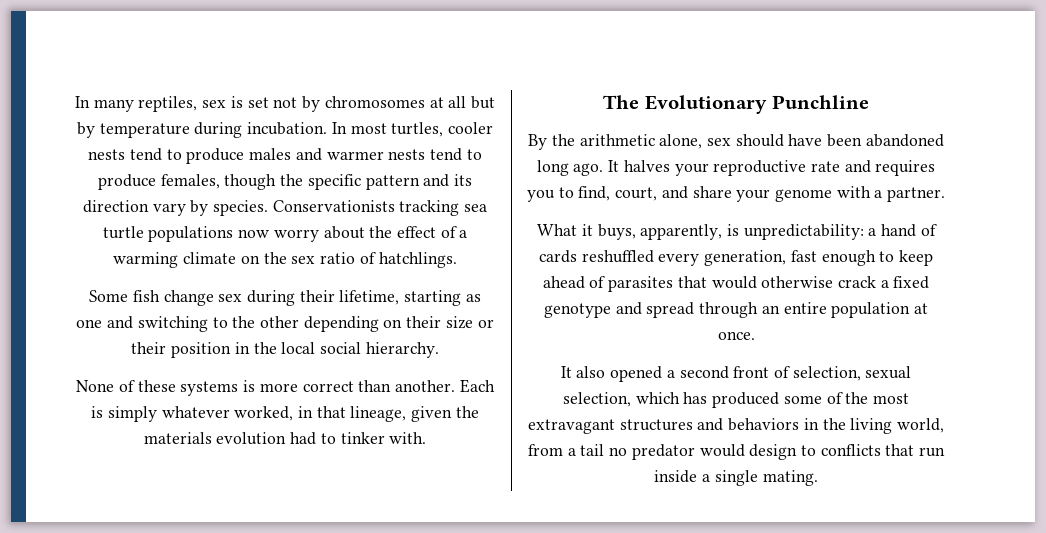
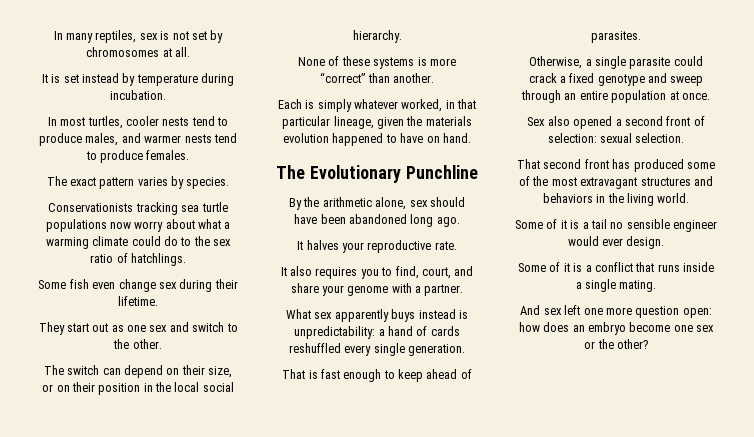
- In many reptiles, sex is set not by chromosomes at all but by temperature during incubation. In most turtles, cooler nests tend to produce males and warmer nests tend to produce females, though the specific pattern and its direction vary by species. Conservationists tracking sea turtle populations now worry about the effect of a warming climate on the sex ratio of hatchlings.
+ In many reptiles, sex is not set by chromosomes at all.
+ It is set instead by temperature during incubation.
+ In most turtles, cooler nests tend to produce males, and warmer nests tend to produce females.
+ The exact pattern varies by species.
+ Conservationists tracking sea turtle populations now worry about what a warming climate could do to the sex ratio of hatchlings.
- Some fish change sex during their lifetime, starting as one and switching to the other depending on their size or their position in the local social hierarchy.
+ Some fish even change sex during their lifetime.
+ They start out as one sex and switch to the other.
+ The switch can depend on their size, or on their position in the local social hierarchy.
- None of these systems is more correct than another. Each is simply whatever worked, in that lineage, given the materials evolution had to tinker with.
+ None of these systems is more “correct” than another.
+ Each is simply whatever worked, in that particular lineage, given the materials evolution happened to have on hand.
- By the arithmetic alone, sex should have been abandoned long ago. It halves your reproductive rate and requires you to find, court, and share your genome with a partner.
+ By the arithmetic alone, sex should have been abandoned long ago.
+ It halves your reproductive rate.
+ It also requires you to find, court, and share your genome with a partner.
- What it buys, apparently, is unpredictability: a hand of cards reshuffled every generation, fast enough to keep ahead of parasites that would otherwise crack a fixed genotype and spread through an entire population at once.
+ What sex apparently buys instead is unpredictability: a hand of cards reshuffled every single generation.
+ That is fast enough to keep ahead of parasites.
+ Otherwise, a single parasite could crack a fixed genotype and sweep through an entire population at once.
- It also opened a second front of selection, sexual selection, which has produced some of the most extravagant structures and behaviors in the living world, from a tail no predator would design to conflicts that run inside a single mating.
+ Sex also opened a second front of selection: sexual selection.
+ That second front has produced some of the most extravagant structures and behaviors in the living world.
+ Some of it is a tail no sensible engineer would ever design.
+ Some of it is a conflict that runs inside a single mating.
+ And sex left one more question open: how does an embryo become one sex or the other?

